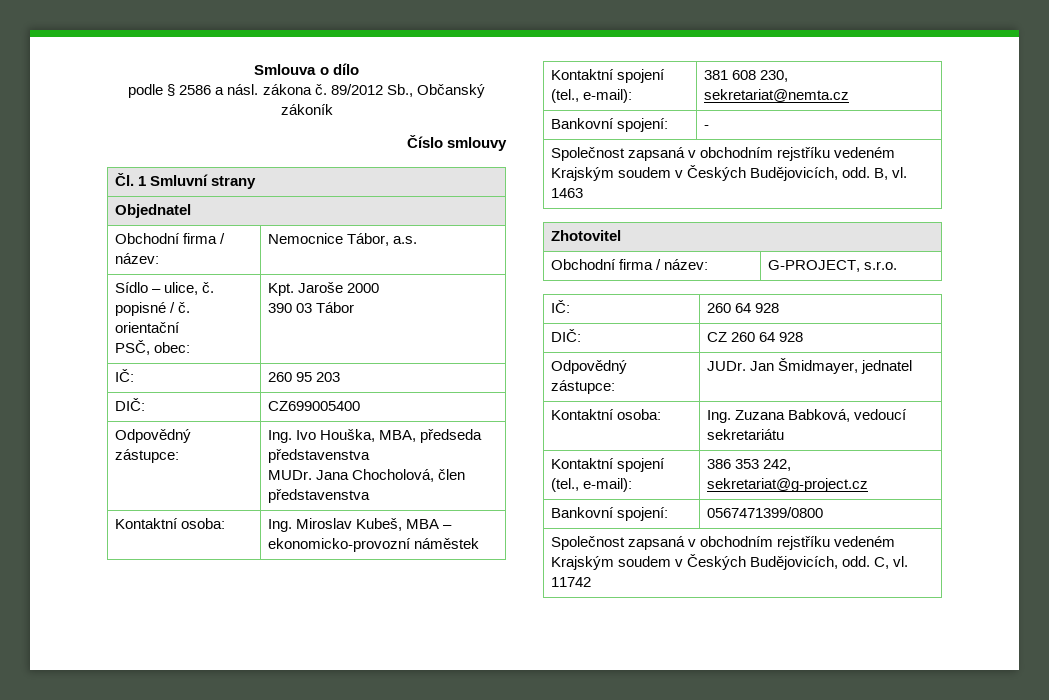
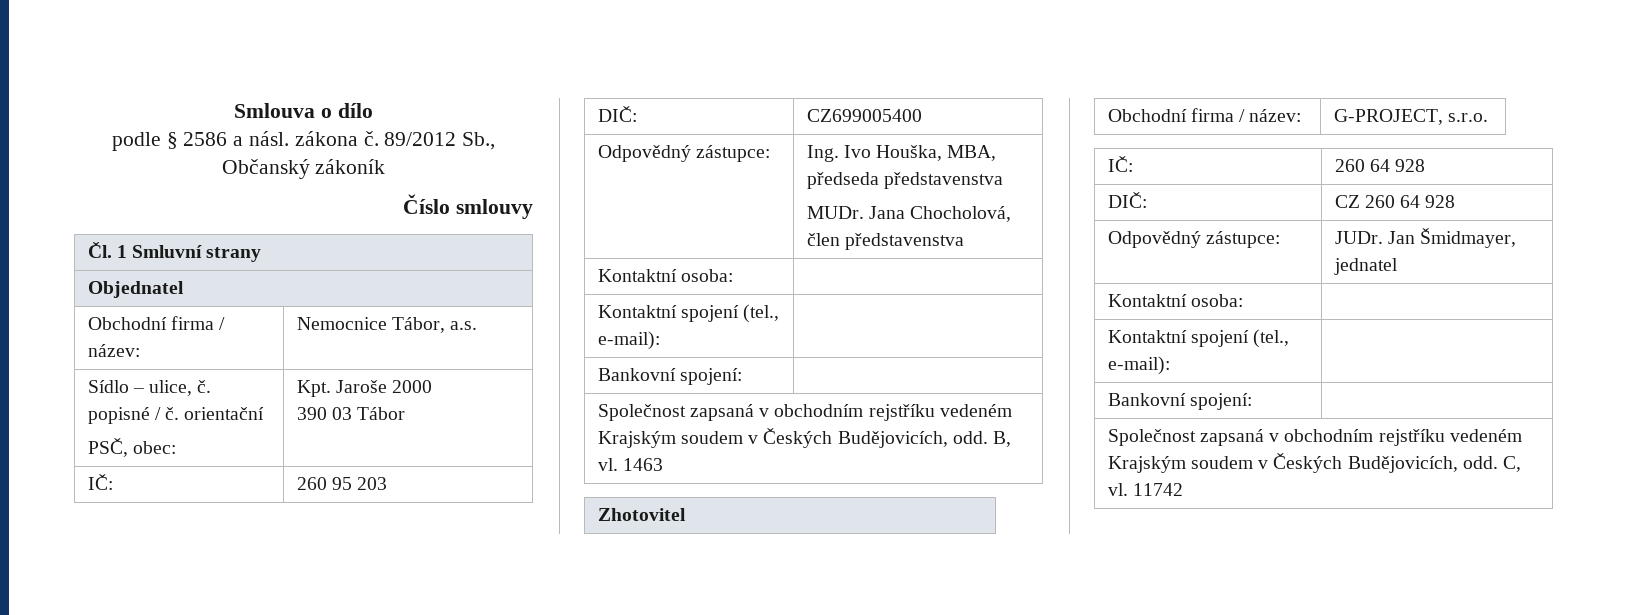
  Odpovědný zástupce: | Ing. Ivo Houška, MBA, předseda představenstva
  MUDr. Jana Chocholová, člen představenstva
- Kontaktní osoba: | Ing. Miroslav Kubeš, MBA – ekonomicko-provozní náměstek
- Kontaktní spojení (tel., e-mail): | 381 608 230, sekretariat@nemta.cz
- Bankovní spojení: | -
+ Kontaktní osoba: |
+ Kontaktní spojení (tel., e-mail): |
+ Bankovní spojení: |
  Odpovědný zástupce: | JUDr. Jan Šmidmayer, jednatel
- Kontaktní osoba: | Ing. Zuzana Babková, vedoucí sekretariátu
- Kontaktní spojení (tel., e-mail): | 386 353 242, sekretariat@g-project.cz
- Bankovní spojení: | 0567471399/0800
+ Kontaktní osoba: |
+ Kontaktní spojení (tel., e-mail): |
+ Bankovní spojení: |

